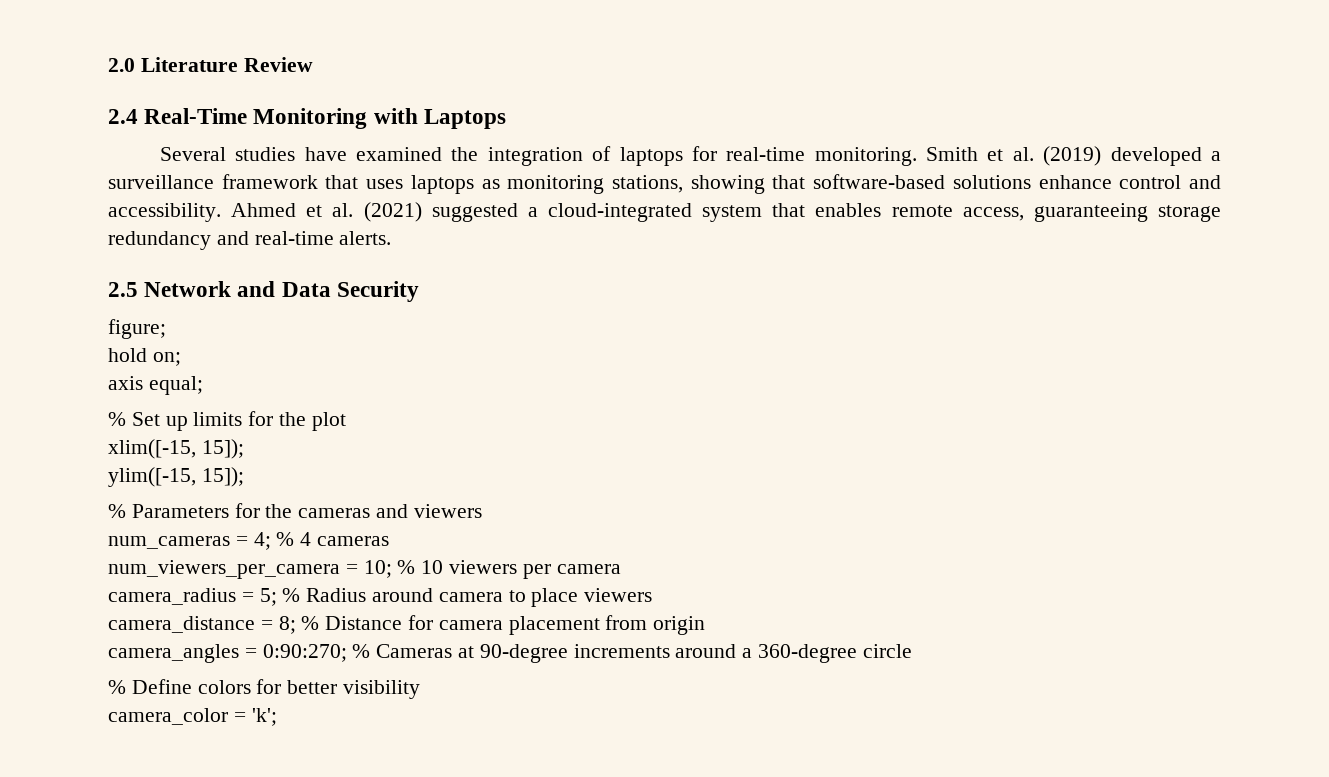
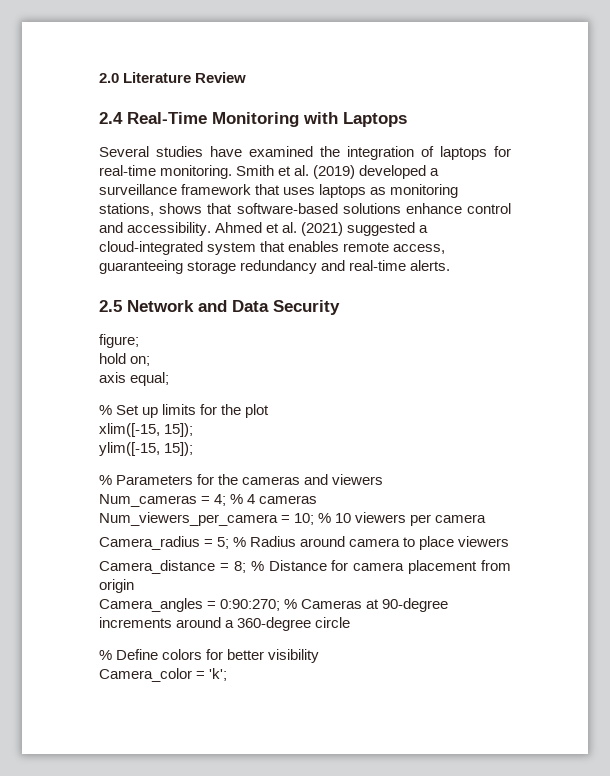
- Smith et al. (2019) developed a surveillance framework that uses laptops as monitoring stations, showing that software-based solutions enhance control and accessibility.
+ Smith et al. (2019) developed a surveillance framework that uses laptops as monitoring stations, shows that software-based solutions enhance control and accessibility.
- num_cameras = 4; % 4 cameras
+ Num_cameras = 4; % 4 cameras
- num_viewers_per_camera = 10; % 10 viewers per camera
+ Num_viewers_per_camera = 10; % 10 viewers per camera
- camera_radius = 5; % Radius around camera to place viewers
+ Camera_radius = 5; % Radius around camera to place viewers
- camera_distance = 8; % Distance for camera placement from origin
+ Camera_distance = 8; % Distance for camera placement from origin
- camera_angles = 0:90:270; % Cameras at 90-degree increments around a 360-degree circle
+ Camera_angles = 0:90:270; % Cameras at 90-degree increments around a 360-degree circle
- camera_color = 'k';
+ Camera_color = 'k';

